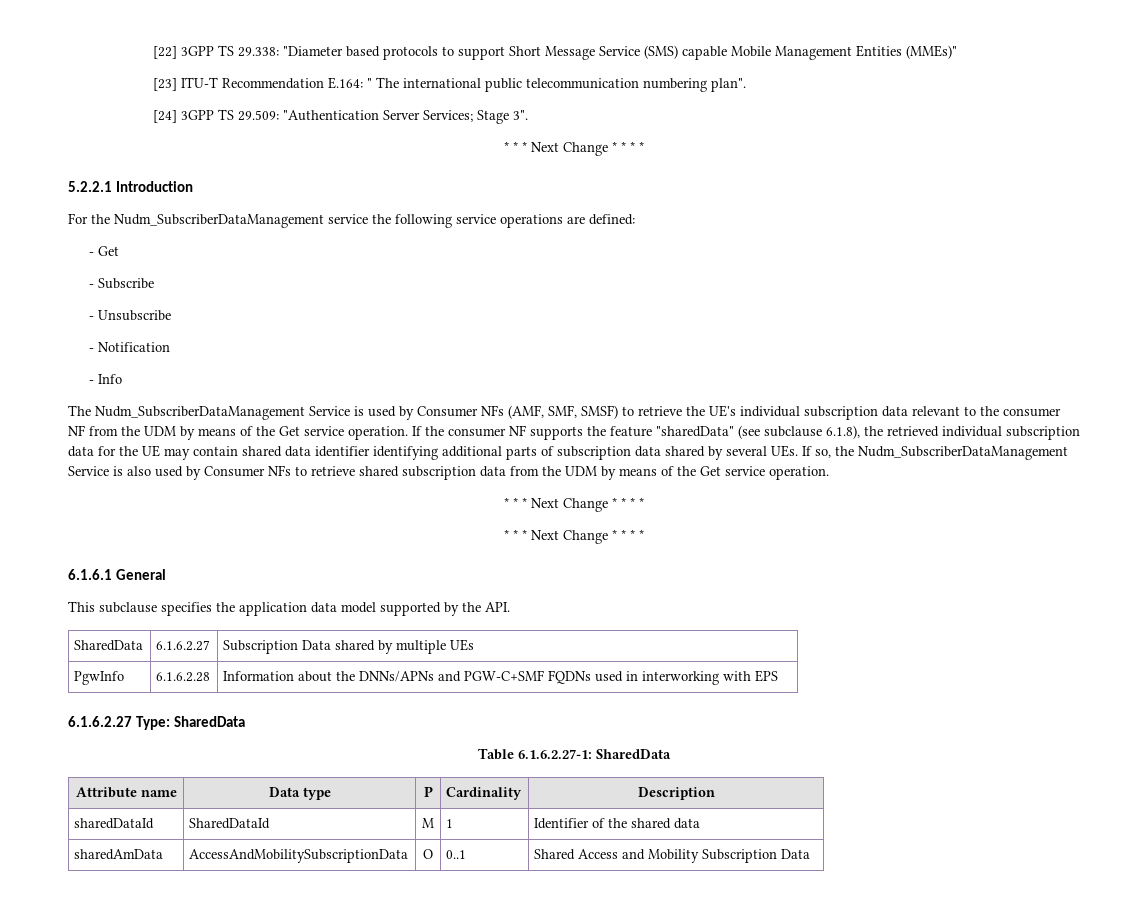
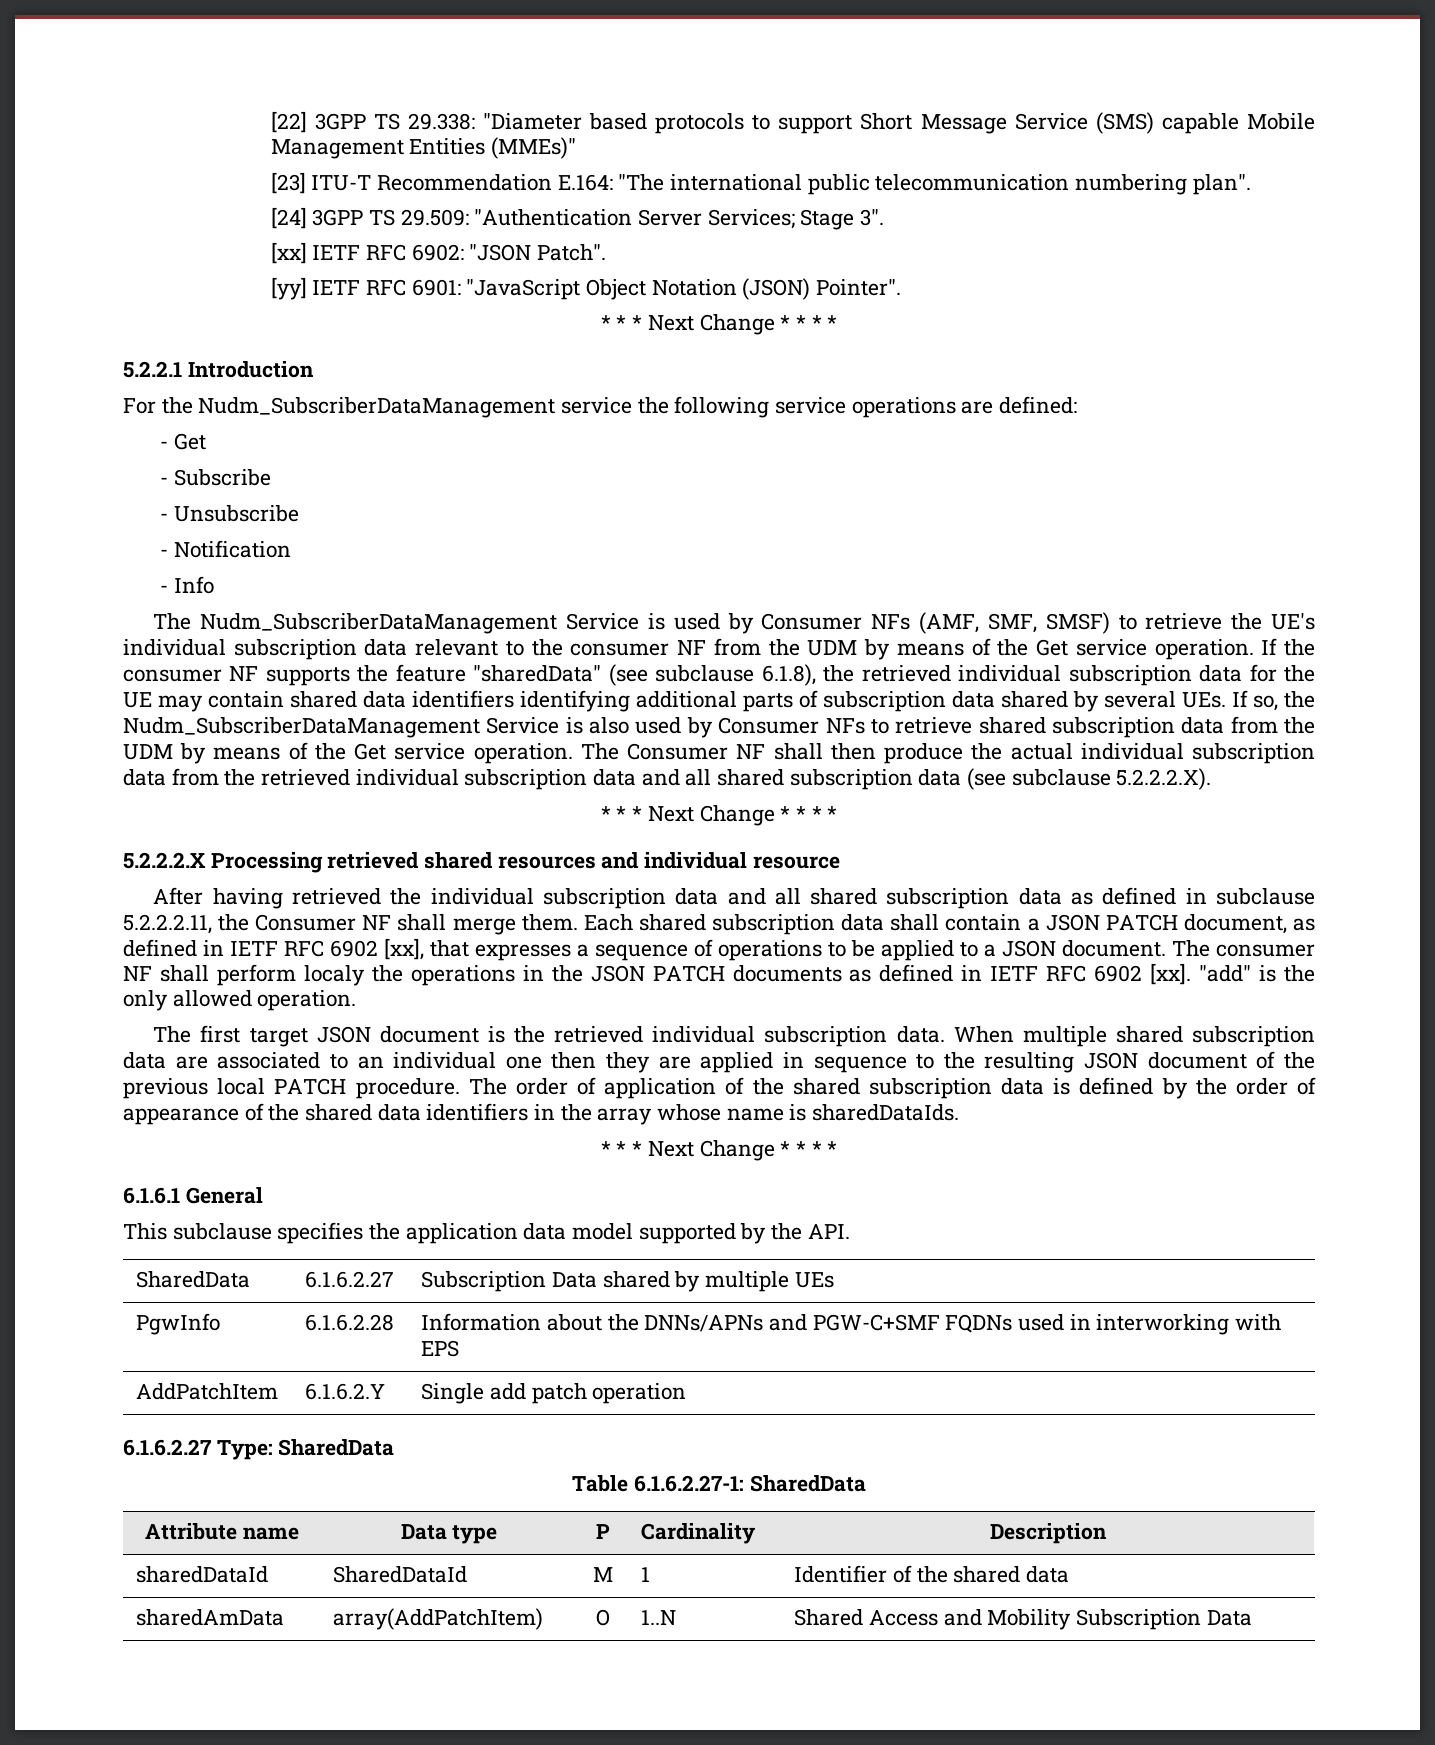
- [23] ITU-T Recommendation E.164: " The international public telecommunication numbering plan".
+ [23] ITU-T Recommendation E.164: "The international public telecommunication numbering plan".
+ [xx] IETF RFC 6902: "JSON Patch".
+ [yy] IETF RFC 6901: "JavaScript Object Notation (JSON) Pointer".
- If the consumer NF supports the feature "sharedData" (see subclause 6.1.8), the retrieved individual subscription data for the UE may contain shared data identifier identifying additional parts of subscription data shared by several UEs. If so, the Nudm_SubscriberDataManagement Service is also used by Consumer NFs to retrieve shared subscription data from the UDM by means of the Get service operation.
+ If the consumer NF supports the feature "sharedData" (see subclause 6.1.8), the retrieved individual subscription data for the UE may contain shared data identifiers identifying additional parts of subscription data shared by several UEs. If so, the Nudm_SubscriberDataManagement Service is also used by Consumer NFs to retrieve shared subscription data from the UDM by means of the Get service operation. The Consumer NF shall then produce the actual individual subscription data from the retrieved individual subscription data and all shared subscription data (see subclause 5.2.2.2.X).
  * * * Next Change * * * *
+ 5.2.2.2.X Processing retrieved shared resources and individual resource
+ After having retrieved the individual subscription data and all shared subscription data as defined in subclause 5.2.2.2.11, the Consumer NF shall merge them. Each shared subscription data shall contain a JSON PATCH document, as defined in IETF RFC 6902 [xx], that expresses a sequence of operations to be applied to a JSON document. The consumer NF shall perform localy the operations in the JSON PATCH documents as defined in IETF RFC 6902 [xx]. "add" is the only allowed operation.
+ The first target JSON document is the retrieved individual subscription data. When multiple shared subscription data are associated to an individual one then they are applied in sequence to the resulting JSON document of the previous local PATCH procedure. The order of application of the shared subscription data is defined by the order of appearance of the shared data identifiers in the array whose name is sharedDataIds.
+ AddPatchItem | 6.1.6.2.Y | Single add patch operation
- sharedAmData | AccessAndMobilitySubscriptionData | O | 0..1 | Shared Access and Mobility Subscription Data
+ sharedAmData | array(AddPatchItem) | O | 1..N | Shared Access and Mobility Subscription Data

